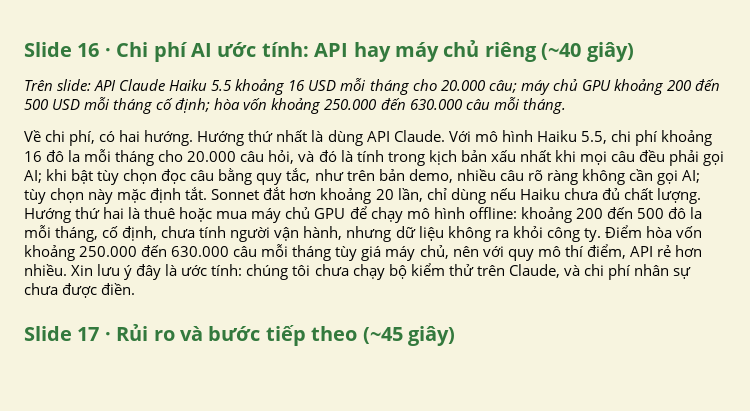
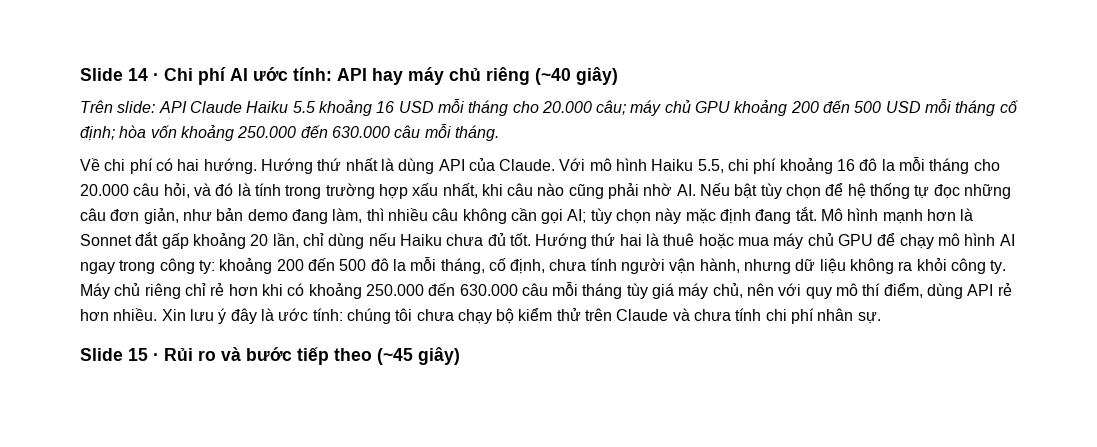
- Slide 16 · Chi phí AI ước tính: API hay máy chủ riêng (~40 giây)
+ Slide 14 · Chi phí AI ước tính: API hay máy chủ riêng (~40 giây)
- Về chi phí, có hai hướng.
+ Về chi phí có hai hướng.
- Hướng thứ nhất là dùng API Claude.
+ Hướng thứ nhất là dùng API của Claude.
- Với mô hình Haiku 5.5, chi phí khoảng 16 đô la mỗi tháng cho 20.000 câu hỏi, và đó là tính trong kịch bản xấu nhất khi mọi câu đều phải gọi AI; khi bật tùy chọn đọc câu bằng quy tắc, như trên bản demo, nhiều câu rõ ràng không cần gọi AI; tùy chọn này mặc định tắt. Sonnet đắt hơn khoảng 20 lần, chỉ dùng nếu Haiku chưa đủ chất lượng.
+ Với mô hình Haiku 5.5, chi phí khoảng 16 đô la mỗi tháng cho 20.000 câu hỏi, và đó là tính trong trường hợp xấu nhất, khi câu nào cũng phải nhờ AI. Nếu bật tùy chọn để hệ thống tự đọc những câu đơn giản, như bản demo đang làm, thì nhiều câu không cần gọi AI; tùy chọn này mặc định đang tắt. Mô hình mạnh hơn là Sonnet đắt gấp khoảng 20 lần, chỉ dùng nếu Haiku chưa đủ tốt.
- Hướng thứ hai là thuê hoặc mua máy chủ GPU để chạy mô hình offline: khoảng 200 đến 500 đô la mỗi tháng, cố định, chưa tính người vận hành, nhưng dữ liệu không ra khỏi công ty.
+ Hướng thứ hai là thuê hoặc mua máy chủ GPU để chạy mô hình AI ngay trong công ty: khoảng 200 đến 500 đô la mỗi tháng, cố định, chưa tính người vận hành, nhưng dữ liệu không ra khỏi công ty.
- Điểm hòa vốn khoảng 250.000 đến 630.000 câu mỗi tháng tùy giá máy chủ, nên với quy mô thí điểm, API rẻ hơn nhiều.
+ Máy chủ riêng chỉ rẻ hơn khi có khoảng 250.000 đến 630.000 câu mỗi tháng tùy giá máy chủ, nên với quy mô thí điểm, dùng API rẻ hơn nhiều.
- Xin lưu ý đây là ước tính: chúng tôi chưa chạy bộ kiểm thử trên Claude, và chi phí nhân sự chưa được điền.
- Slide 17 · Rủi ro và bước tiếp theo (~45 giây)
+ Xin lưu ý đây là ước tính: chúng tôi chưa chạy bộ kiểm thử trên Claude và chưa tính chi phí nhân sự.
+ Slide 15 · Rủi ro và bước tiếp theo (~45 giây)

